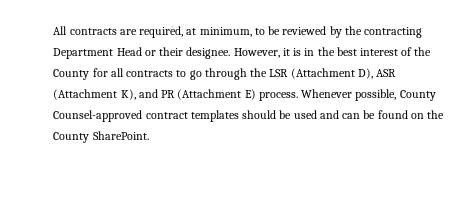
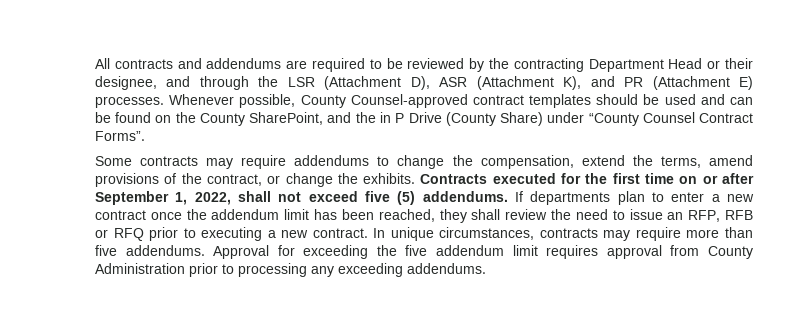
- All contracts are required, at minimum, to be reviewed by the contracting Department Head or their designee. However, it is in the best interest of the County for all contracts to go through the LSR (Attachment D), ASR (Attachment K), and PR (Attachment E) process.
+ All contracts and addendums are required to be reviewed by the contracting Department Head or their designee, and through the LSR (Attachment D), ASR (Attachment K), and PR (Attachment E) processes.
- Whenever possible, County Counsel-approved contract templates should be used and can be found on the County SharePoint.
+ Whenever possible, County Counsel-approved contract templates should be used and can be found on the County SharePoint, and the in P Drive (County Share) under “County Counsel Contract Forms”.
+ Some contracts may require addendums to change the compensation, extend the terms, amend provisions of the contract, or change the exhibits. Contracts executed for the first time on or after September 1, 2022, shall not exceed five (5) addendums. If departments plan to enter a new contract once the addendum limit has been reached, they shall review the need to issue an RFP, RFB or RFQ prior to executing a new contract. In unique circumstances, contracts may require more than five addendums. Approval for exceeding the five addendum limit requires approval from County Administration prior to processing any exceeding addendums.

